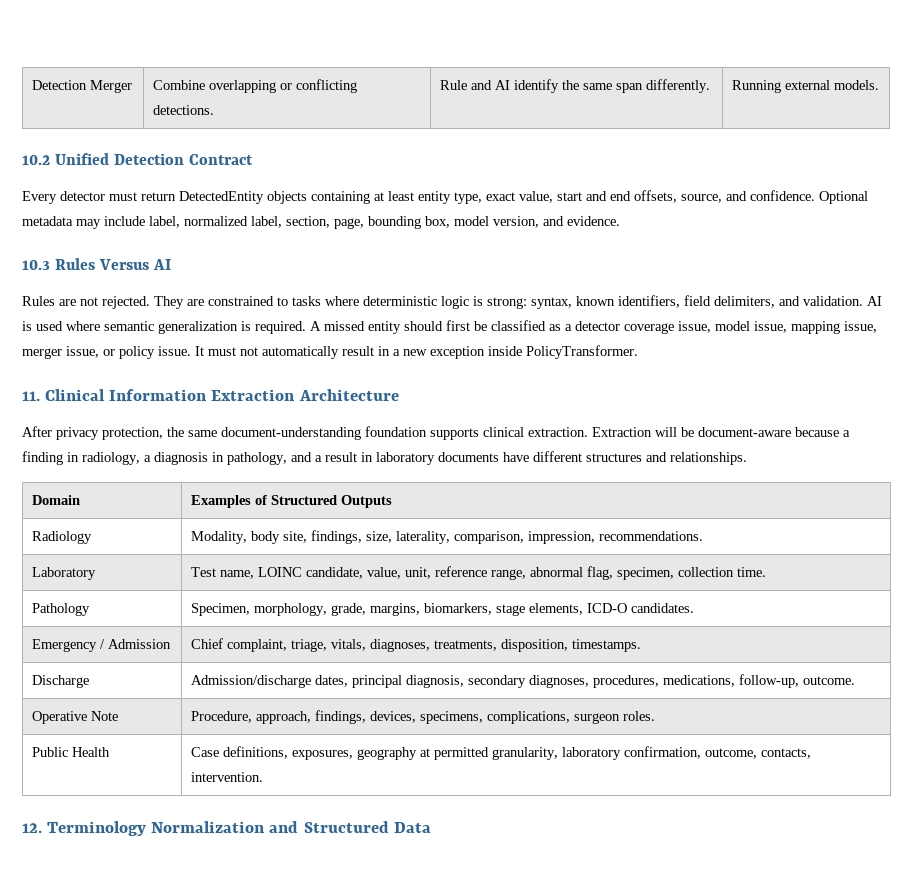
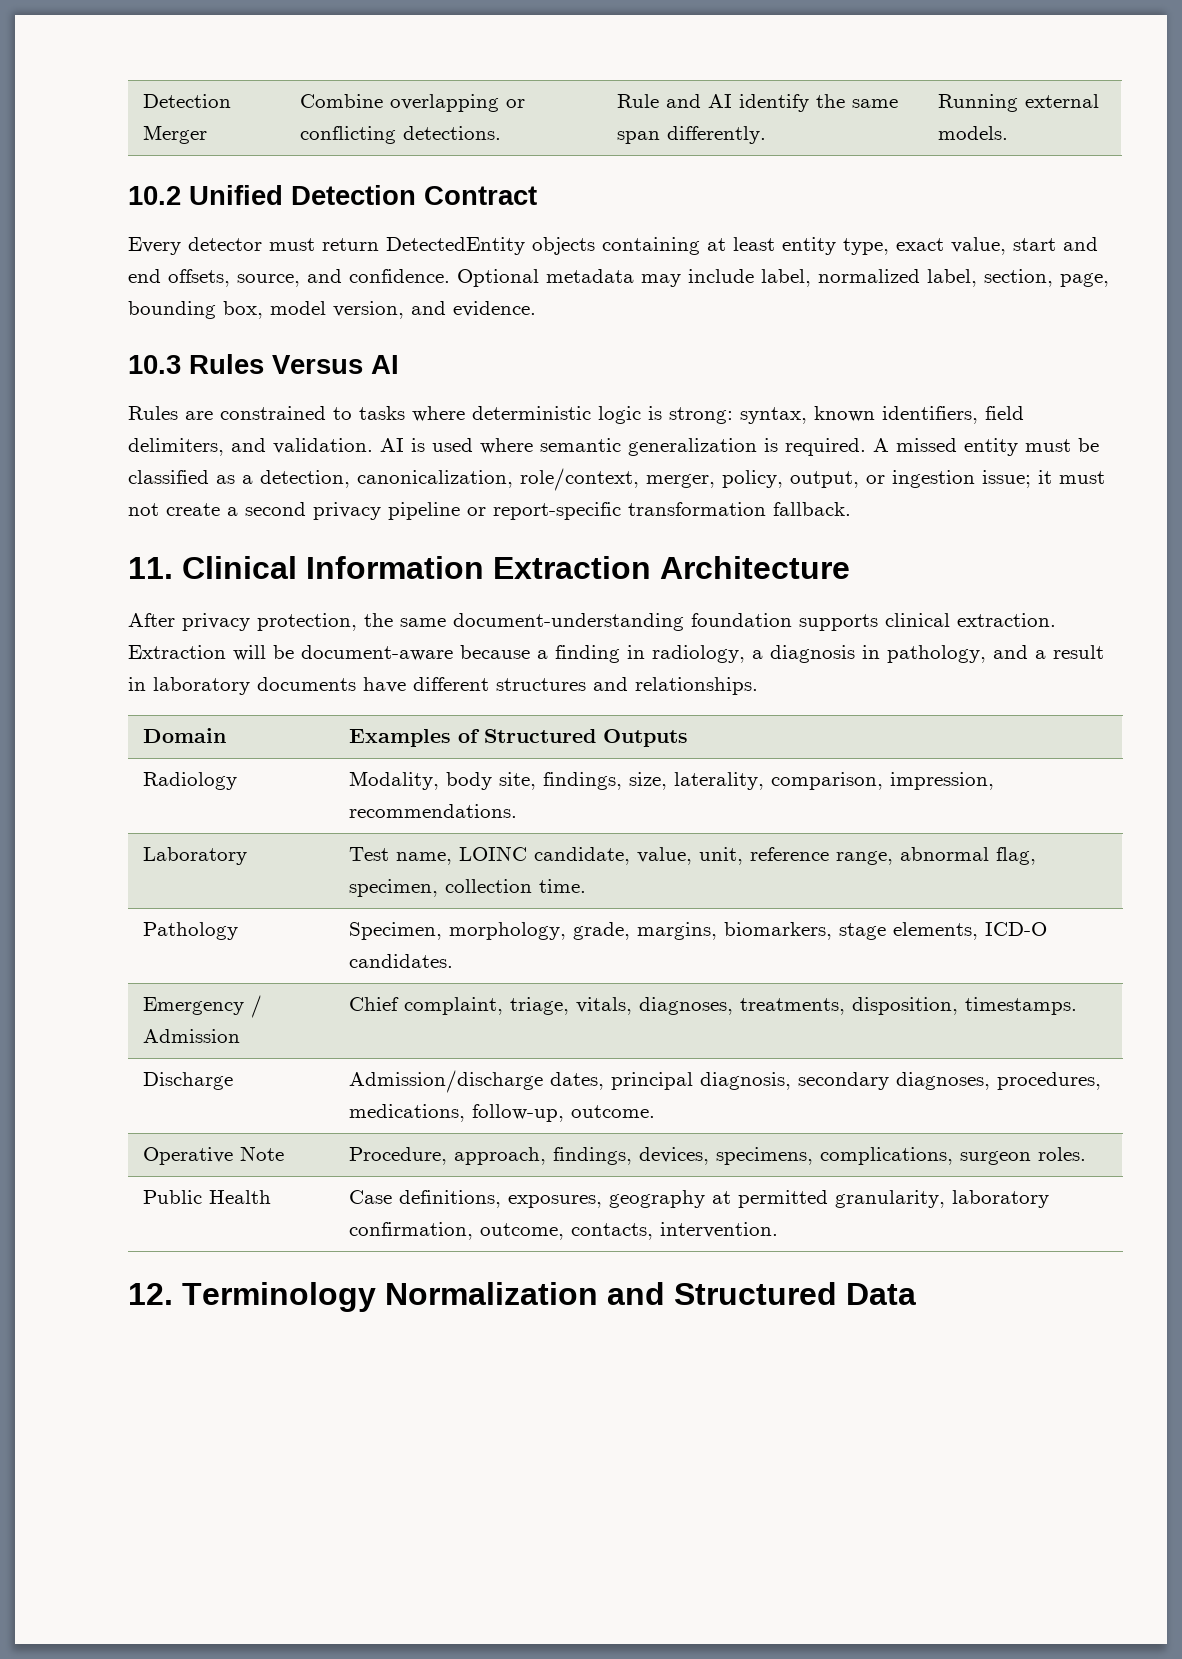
- Rules are not rejected. They are constrained to tasks where deterministic logic is strong: syntax, known identifiers, field delimiters, and validation.
+ Rules are constrained to tasks where deterministic logic is strong: syntax, known identifiers, field delimiters, and validation.
- A missed entity should first be classified as a detector coverage issue, model issue, mapping issue, merger issue, or policy issue. It must not automatically result in a new exception inside PolicyTransformer.
+ A missed entity must be classified as a detection, canonicalization, role/context, merger, policy, output, or ingestion issue; it must not create a second privacy pipeline or report-specific transformation fallback.

